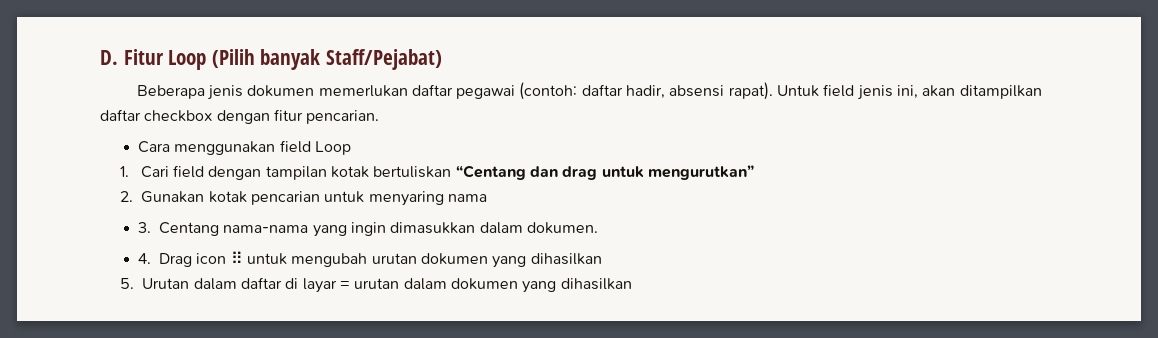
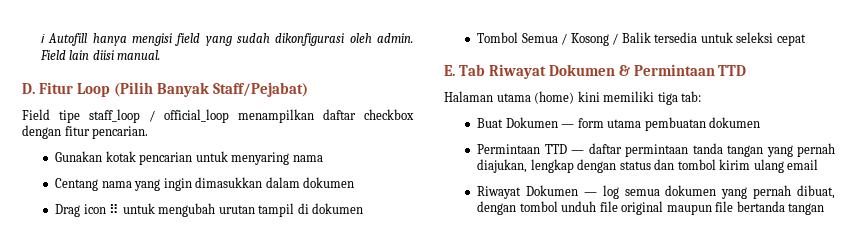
+ ℹ Autofill hanya mengisi field yang sudah dikonfigurasi oleh admin. Field lain diisi manual.
- D. Fitur Loop (Pilih banyak Staff/Pejabat)
+ D. Fitur Loop (Pilih Banyak Staff/Pejabat)
- Beberapa jenis dokumen memerlukan daftar pegawai (contoh: daftar hadir, absensi rapat). Untuk field jenis ini, akan ditampilkan daftar checkbox dengan fitur pencarian.
+ Field tipe staff_loop / official_loop menampilkan daftar checkbox dengan fitur pencarian.
- Cara menggunakan field Loop
- 1. Cari field dengan tampilan kotak bertuliskan “Centang dan drag untuk mengurutkan”
- 2. Gunakan kotak pencarian untuk menyaring nama
+ Gunakan kotak pencarian untuk menyaring nama
- 3. Centang nama-nama yang ingin dimasukkan dalam dokumen.
- 4. Drag icon ⠿ untuk mengubah urutan dokumen yang dihasilkan
- 5. Urutan dalam daftar di layar = urutan dalam dokumen yang dihasilkan
+ Centang nama yang ingin dimasukkan dalam dokumen
+ Drag icon ⠿ untuk mengubah urutan tampil di dokumen
+ Tombol Semua / Kosong / Balik tersedia untuk seleksi cepat
+ E. Tab Riwayat Dokumen & Permintaan TTD
+ Halaman utama (home) kini memiliki tiga tab:
+ Buat Dokumen — form utama pembuatan dokumen
+ Permintaan TTD — daftar permintaan tanda tangan yang pernah diajukan, lengkap dengan status dan tombol kirim ulang email
+ Riwayat Dokumen — log semua dokumen yang pernah dibuat, dengan tombol unduh file original maupun file bertanda tangan

